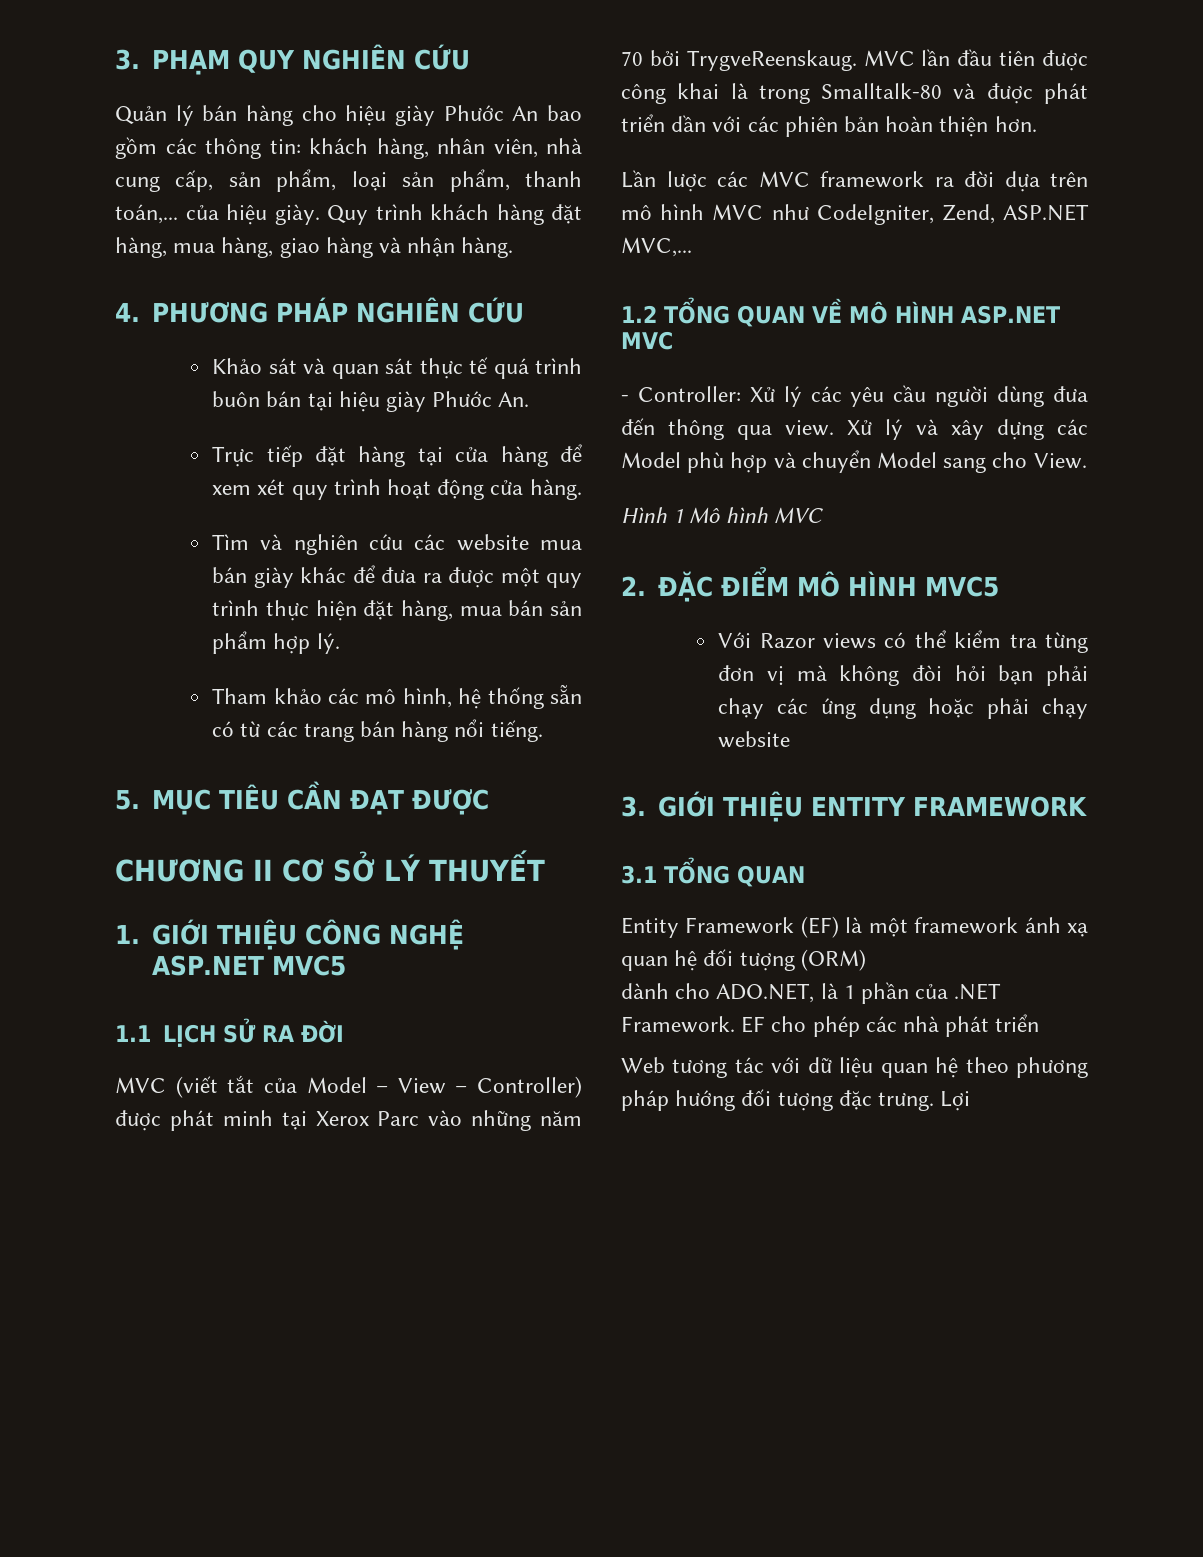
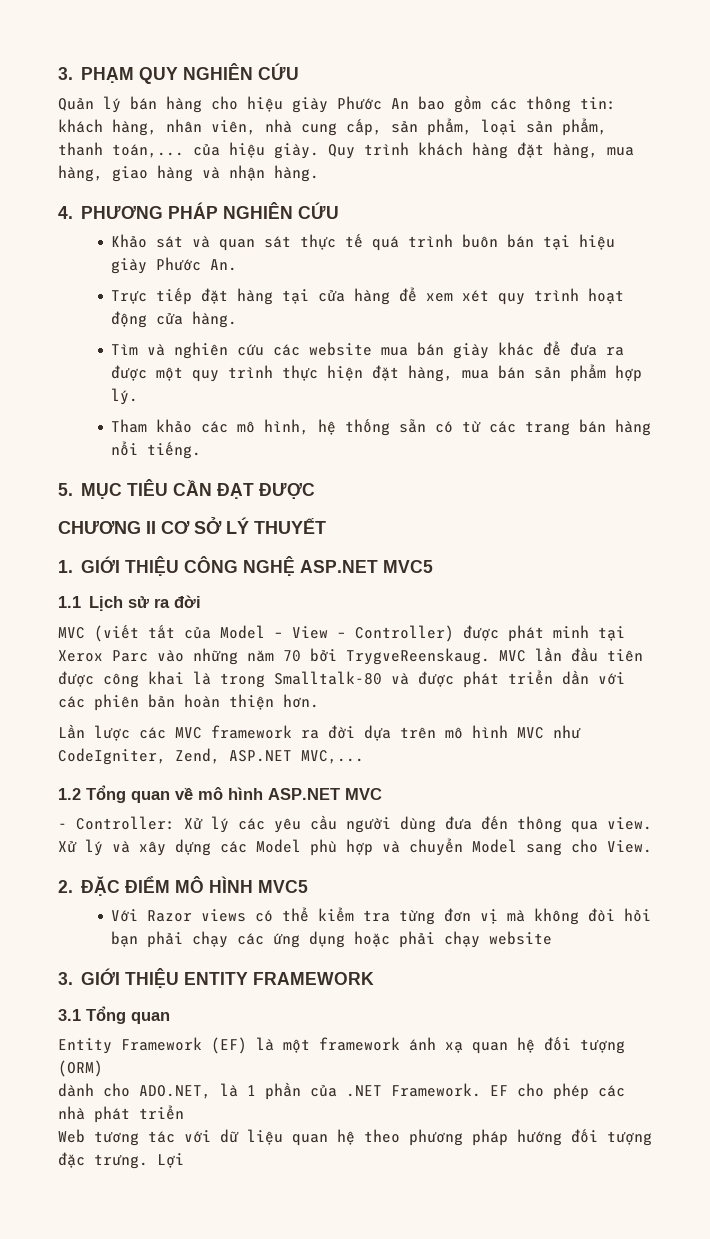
- 1.1 LỊCH SỬ RA ĐỜI
+ 1.1 Lịch sử ra đời
- 1.2 TỔNG QUAN VỀ MÔ HÌNH ASP.NET MVC
+ 1.2 Tổng quan về mô hình ASP.NET MVC
- Hình 1 Mô hình MVC
- 3.1 TỔNG QUAN
+ 3.1 Tổng quan

